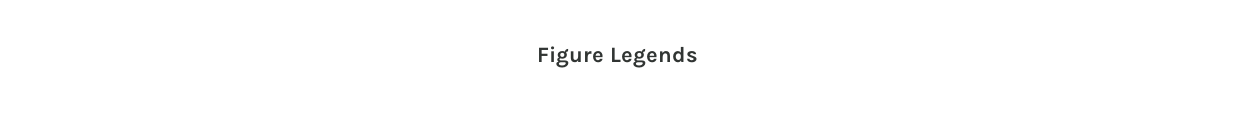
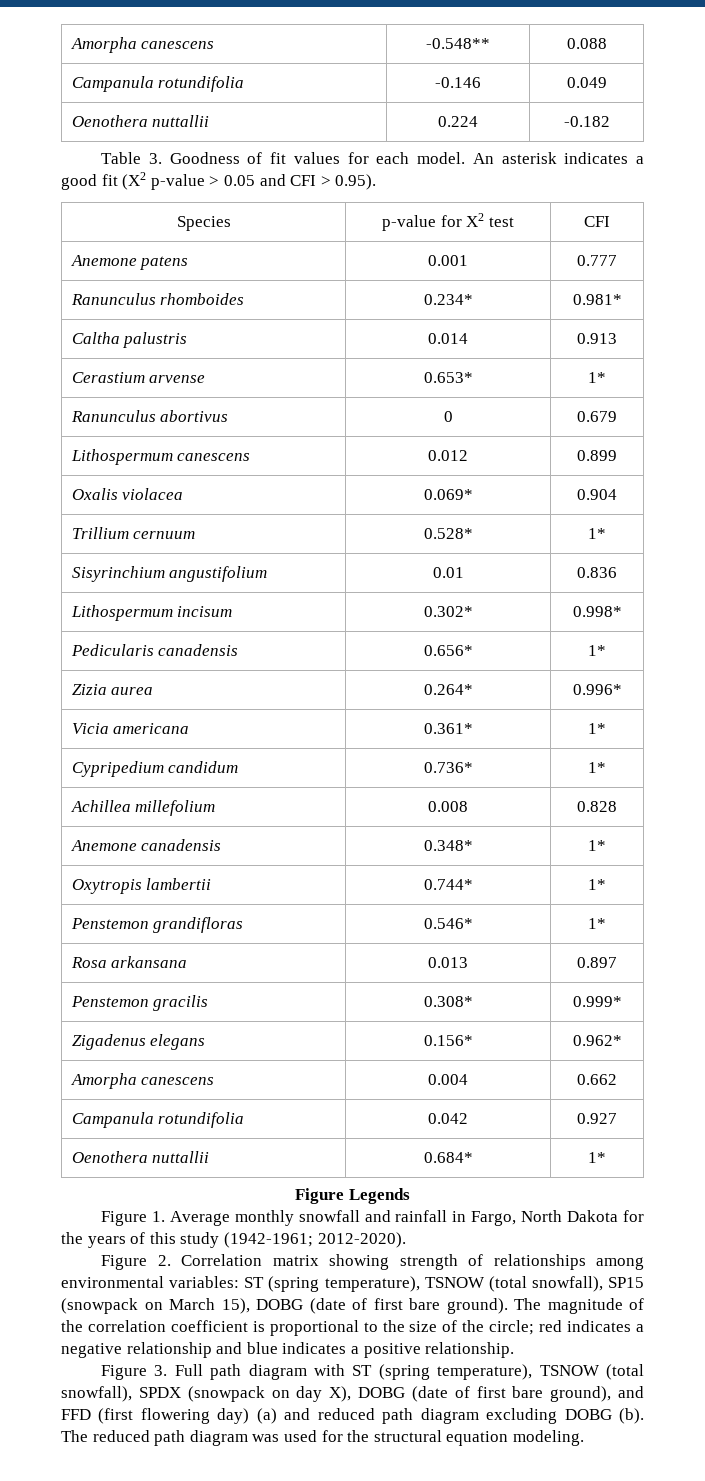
+ Amorpha canescens | -0.548** | 0.088
+ Campanula rotundifolia | -0.146 | 0.049
+ Oenothera nuttallii | 0.224 | -0.182
+ Table 3. Goodness of fit values for each model. An asterisk indicates a good fit (Χ2 p-value > 0.05 and CFI > 0.95).
+ Species | p-value for Χ2 test | CFI
+ Anemone patens | 0.001 | 0.777
+ Ranunculus rhomboides | 0.234* | 0.981*
+ Caltha palustris | 0.014 | 0.913
+ Cerastium arvense | 0.653* | 1*
+ Ranunculus abortivus | 0 | 0.679
+ Lithospermum canescens | 0.012 | 0.899
+ Oxalis violacea | 0.069* | 0.904
+ Trillium cernuum | 0.528* | 1*
+ Sisyrinchium angustifolium | 0.01 | 0.836
+ Lithospermum incisum | 0.302* | 0.998*
+ Pedicularis canadensis | 0.656* | 1*
+ Zizia aurea | 0.264* | 0.996*
+ Vicia americana | 0.361* | 1*
+ Cypripedium candidum | 0.736* | 1*
+ Achillea millefolium | 0.008 | 0.828
+ Anemone canadensis | 0.348* | 1*
+ Oxytropis lambertii | 0.744* | 1*
+ Penstemon grandifloras | 0.546* | 1*
+ Rosa arkansana | 0.013 | 0.897
+ Penstemon gracilis | 0.308* | 0.999*
+ Zigadenus elegans | 0.156* | 0.962*
+ Amorpha canescens | 0.004 | 0.662
+ Campanula rotundifolia | 0.042 | 0.927
+ Oenothera nuttallii | 0.684* | 1*
  Figure Legends
+ Figure 1. Average monthly snowfall and rainfall in Fargo, North Dakota for the years of this study (1942-1961; 2012-2020).
+ Figure 2. Correlation matrix showing strength of relationships among environmental variables: ST (spring temperature), TSNOW (total snowfall), SP15 (snowpack on March 15), DOBG (date of first bare ground). The magnitude of the correlation coefficient is proportional to the size of the circle; red indicates a negative relationship and blue indicates a positive relationship.
+ Figure 3. Full path diagram with ST (spring temperature), TSNOW (total snowfall), SPDX (snowpack on day X), DOBG (date of first bare ground), and FFD (first flowering day) (a) and reduced path diagram excluding DOBG (b). The reduced path diagram was used for the structural equation modeling.

